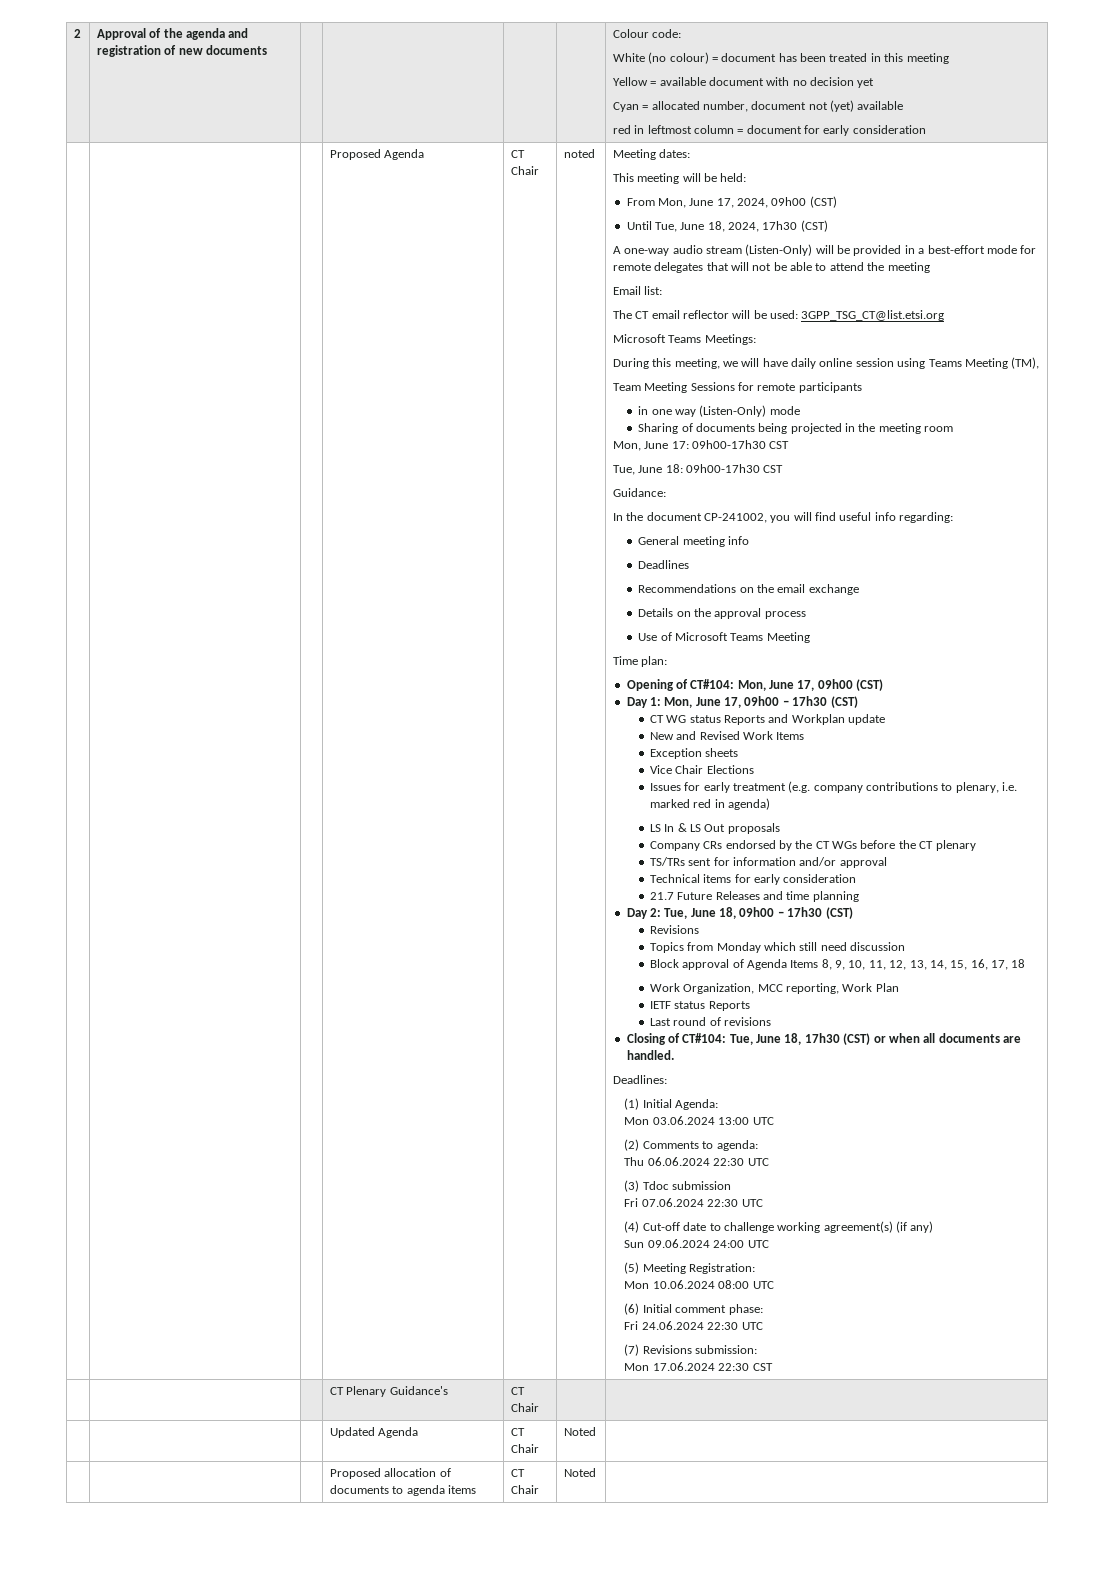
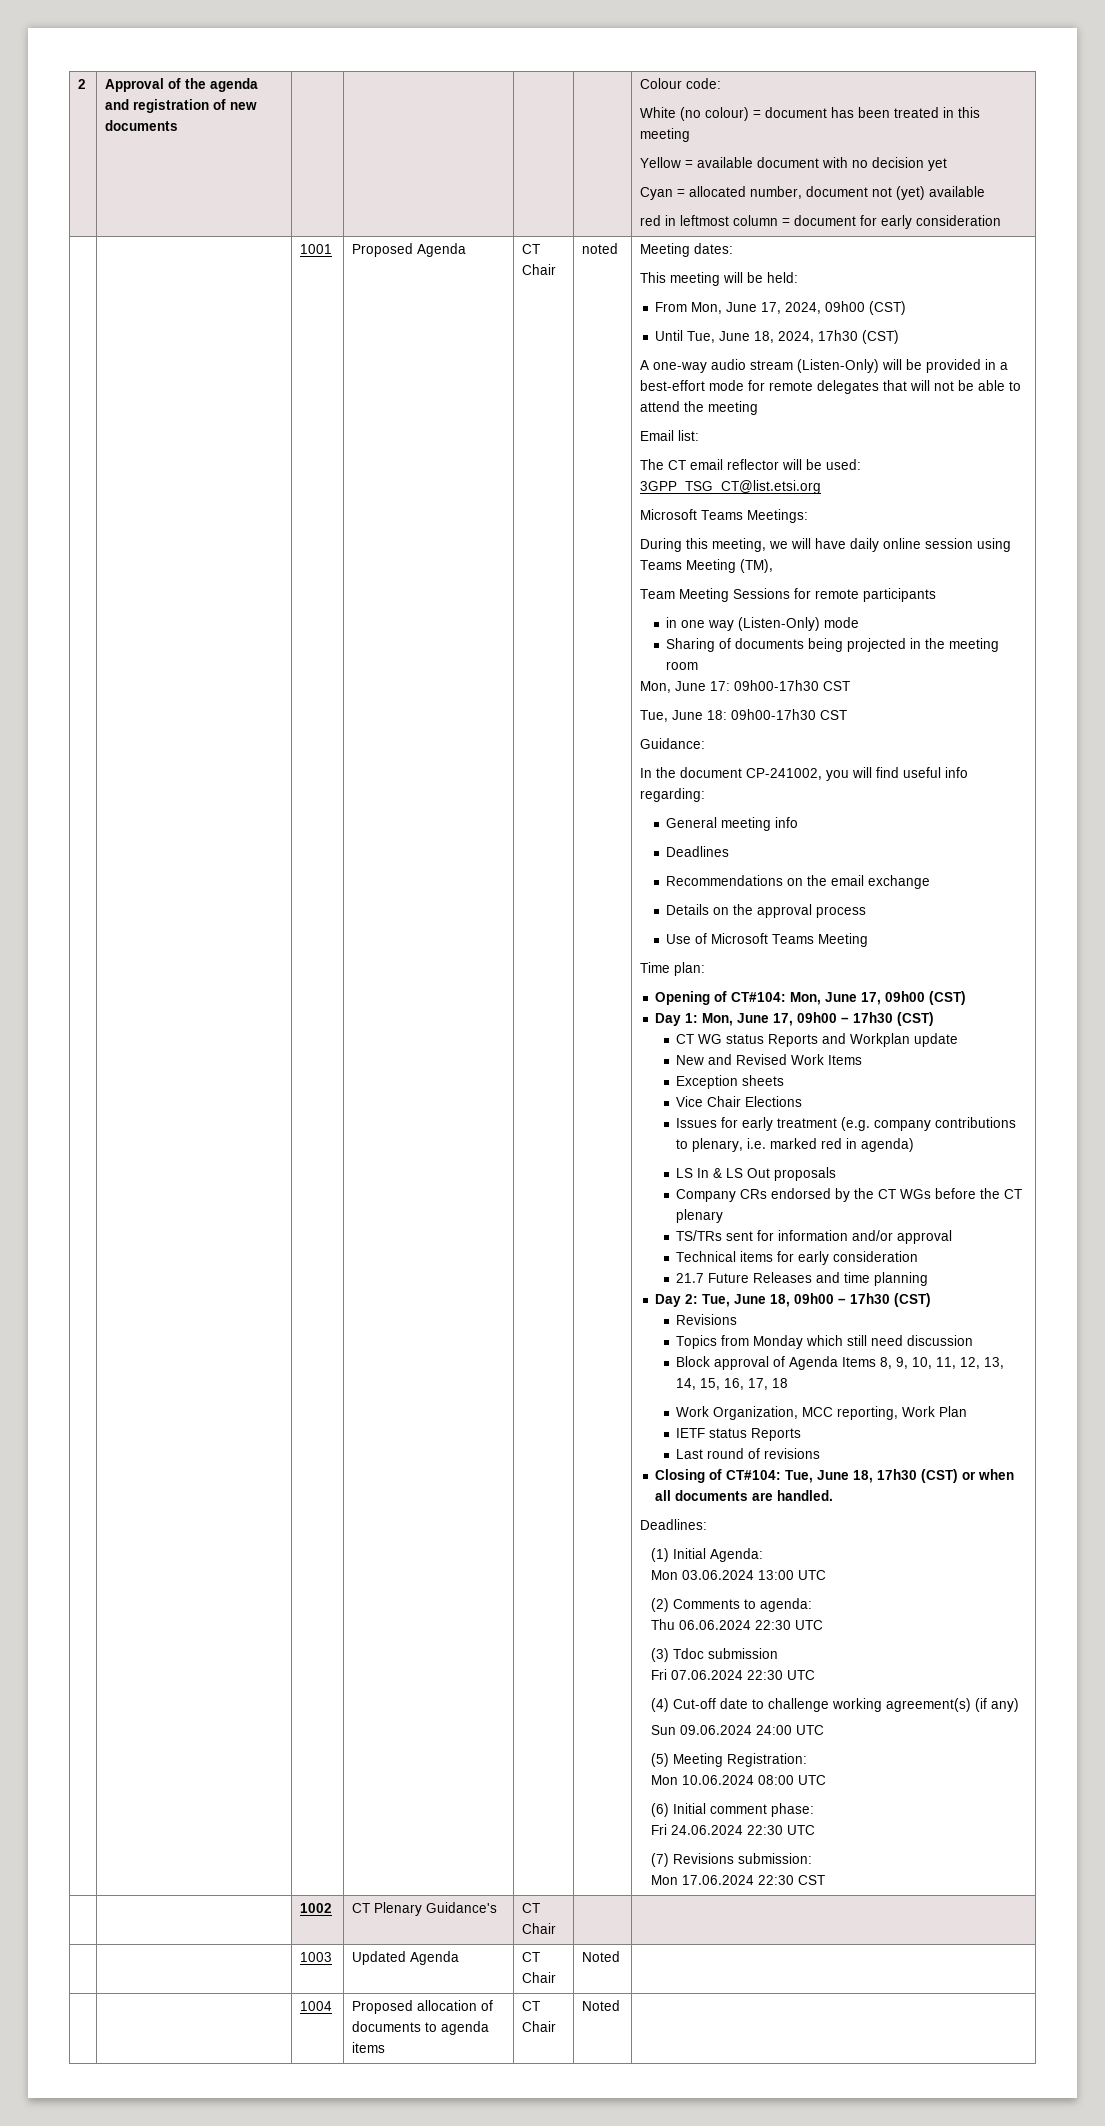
+ 1001
- | | | CT Plenary Guidance's | CT Chair | |
+ | | 1002 | CT Plenary Guidance's | CT Chair | |
- | | | Updated Agenda | CT Chair | Noted |
+ | | 1003 | Updated Agenda | CT Chair | Noted |
- | | | Proposed allocation of documents to agenda items | CT Chair | Noted |
+ | | 1004 | Proposed allocation of documents to agenda items | CT Chair | Noted |

